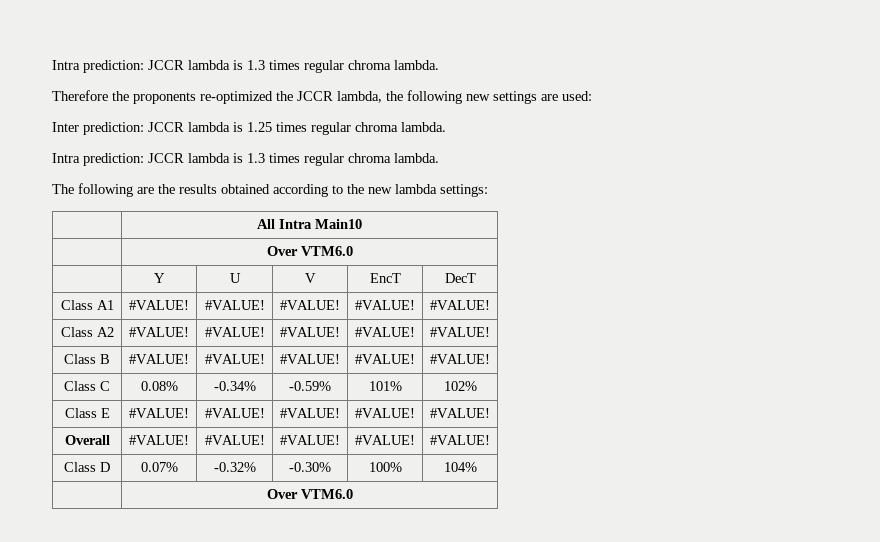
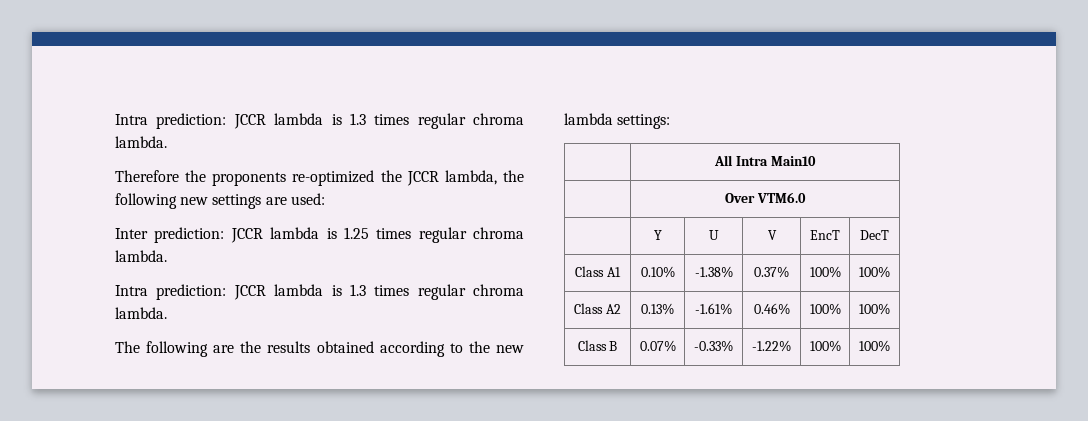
- Class A1 | #VALUE! | #VALUE! | #VALUE! | #VALUE! | #VALUE!
- Class A2 | #VALUE! | #VALUE! | #VALUE! | #VALUE! | #VALUE!
- Class B | #VALUE! | #VALUE! | #VALUE! | #VALUE! | #VALUE!
- Class C | 0.08% | -0.34% | -0.59% | 101% | 102%
- Class E | #VALUE! | #VALUE! | #VALUE! | #VALUE! | #VALUE!
- Overall | #VALUE! | #VALUE! | #VALUE! | #VALUE! | #VALUE!
- Class D | 0.07% | -0.32% | -0.30% | 100% | 104%
- | Over VTM6.0
+ Class A1 | 0.10% | -1.38% | 0.37% | 100% | 100%
+ Class A2 | 0.13% | -1.61% | 0.46% | 100% | 100%
+ Class B | 0.07% | -0.33% | -1.22% | 100% | 100%

